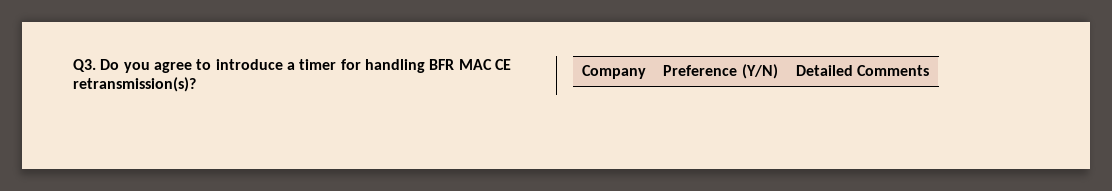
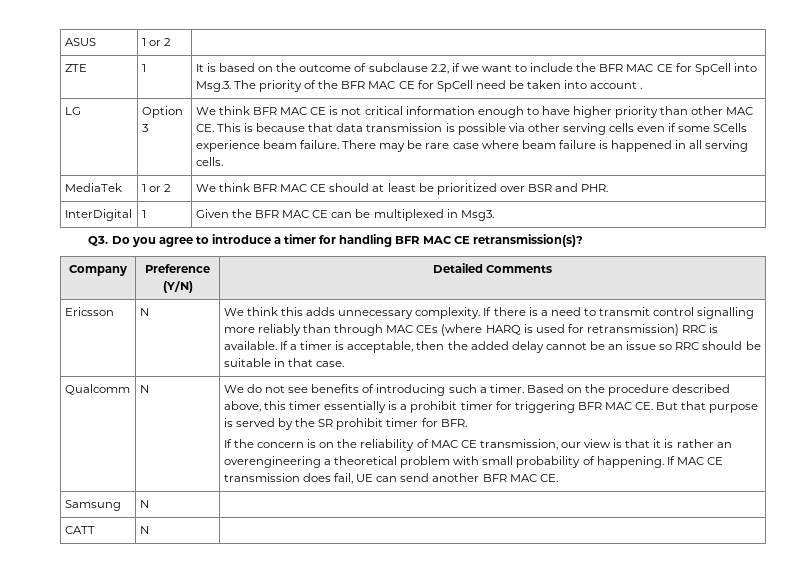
+ ASUS | 1 or 2 |
+ ZTE | 1 | It is based on the outcome of subclause 2.2, if we want to include the BFR MAC CE for SpCell into Msg.3. The priority of the BFR MAC CE for SpCell need be taken into account .
+ LG | Option 3 | We think BFR MAC CE is not critical information enough to have higher priority than other MAC CE. This is because that data transmission is possible via other serving cells even if some SCells experience beam failure. There may be rare case where beam failure is happened in all serving cells.
+ MediaTek | 1 or 2 | We think BFR MAC CE should at least be prioritized over BSR and PHR.
+ InterDigital | 1 | Given the BFR MAC CE can be multiplexed in Msg3.
+ Ericsson | N | We think this adds unnecessary complexity. If there is a need to transmit control signalling more reliably than through MAC CEs (where HARQ is used for retransmission) RRC is available. If a timer is acceptable, then the added delay cannot be an issue so RRC should be suitable in that case.
+ Qualcomm | N | We do not see benefits of introducing such a timer. Based on the procedure described above, this timer essentially is a prohibit timer for triggering BFR MAC CE. But that purpose is served by the SR prohibit timer for BFR.
+ If the concern is on the reliability of MAC CE transmission, our view is that it is rather an overengineering a theoretical problem with small probability of happening. If MAC CE transmission does fail, UE can send another BFR MAC CE.
+ Samsung | N |
+ CATT | N |

